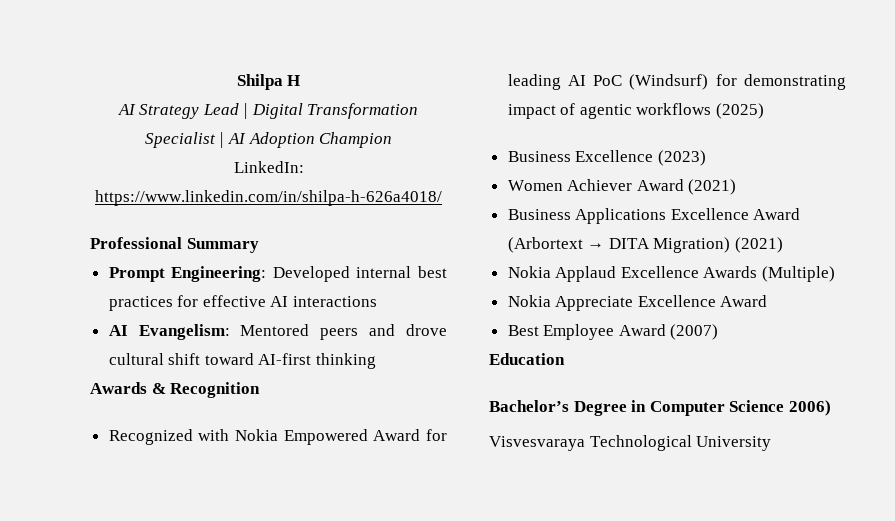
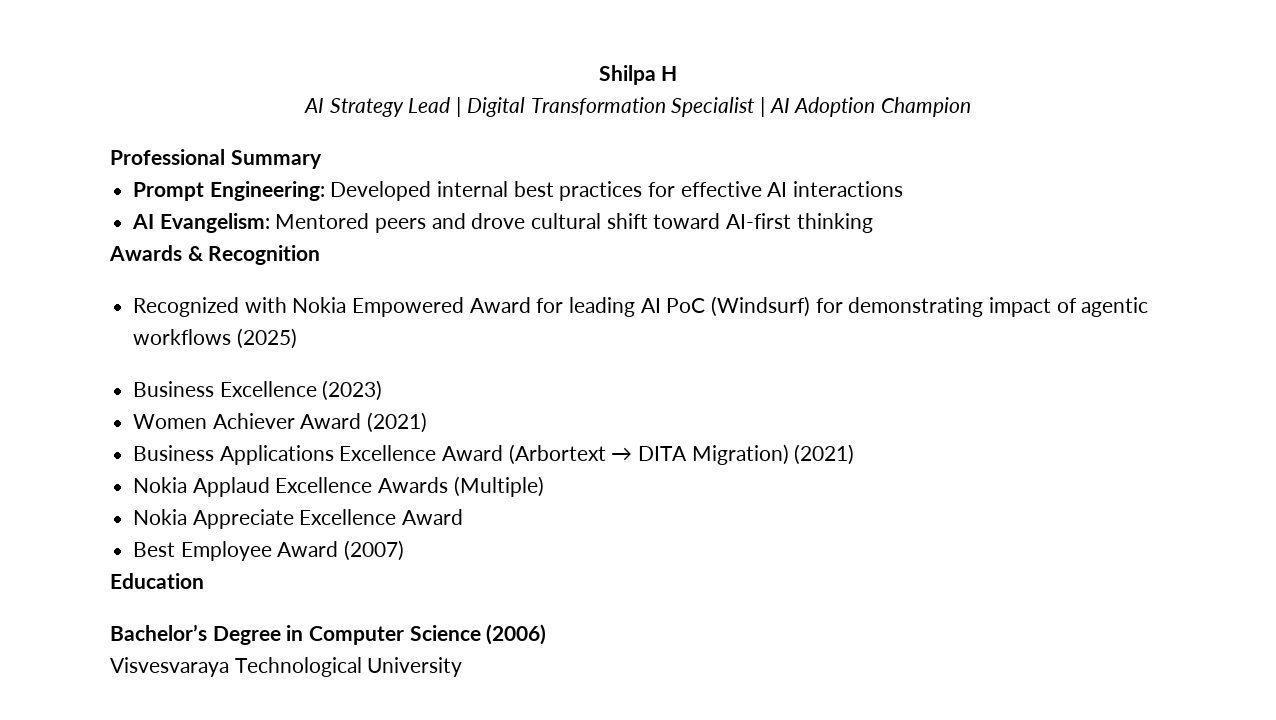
- LinkedIn: https://www.linkedin.com/in/shilpa-h-626a4018/
- Bachelor’s Degree in Computer Science 2006)
+ Bachelor’s Degree in Computer Science (2006)

